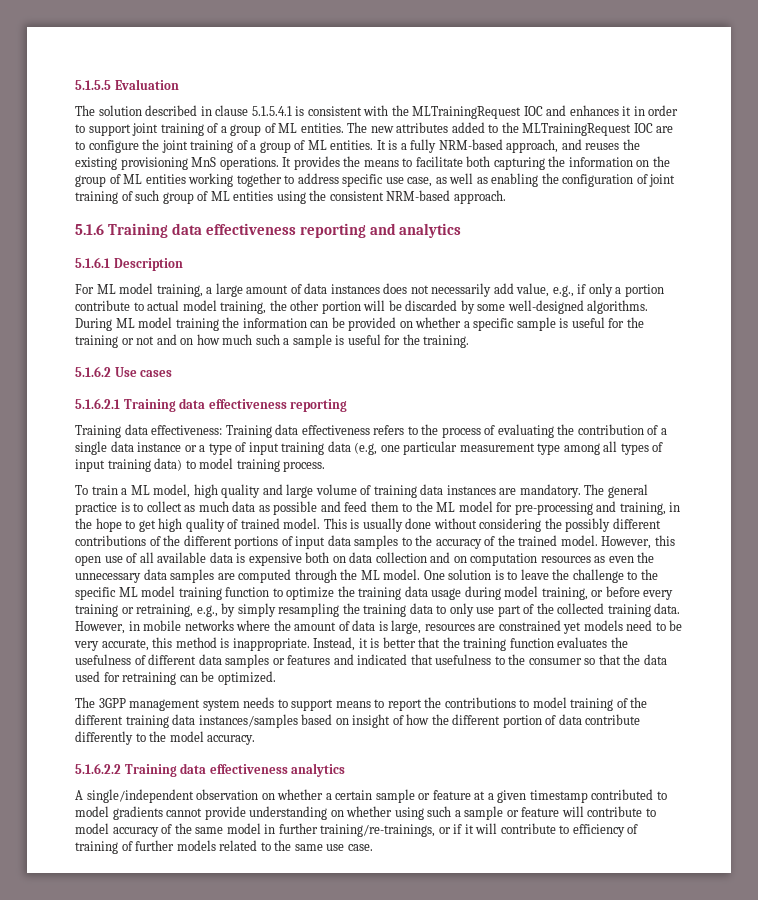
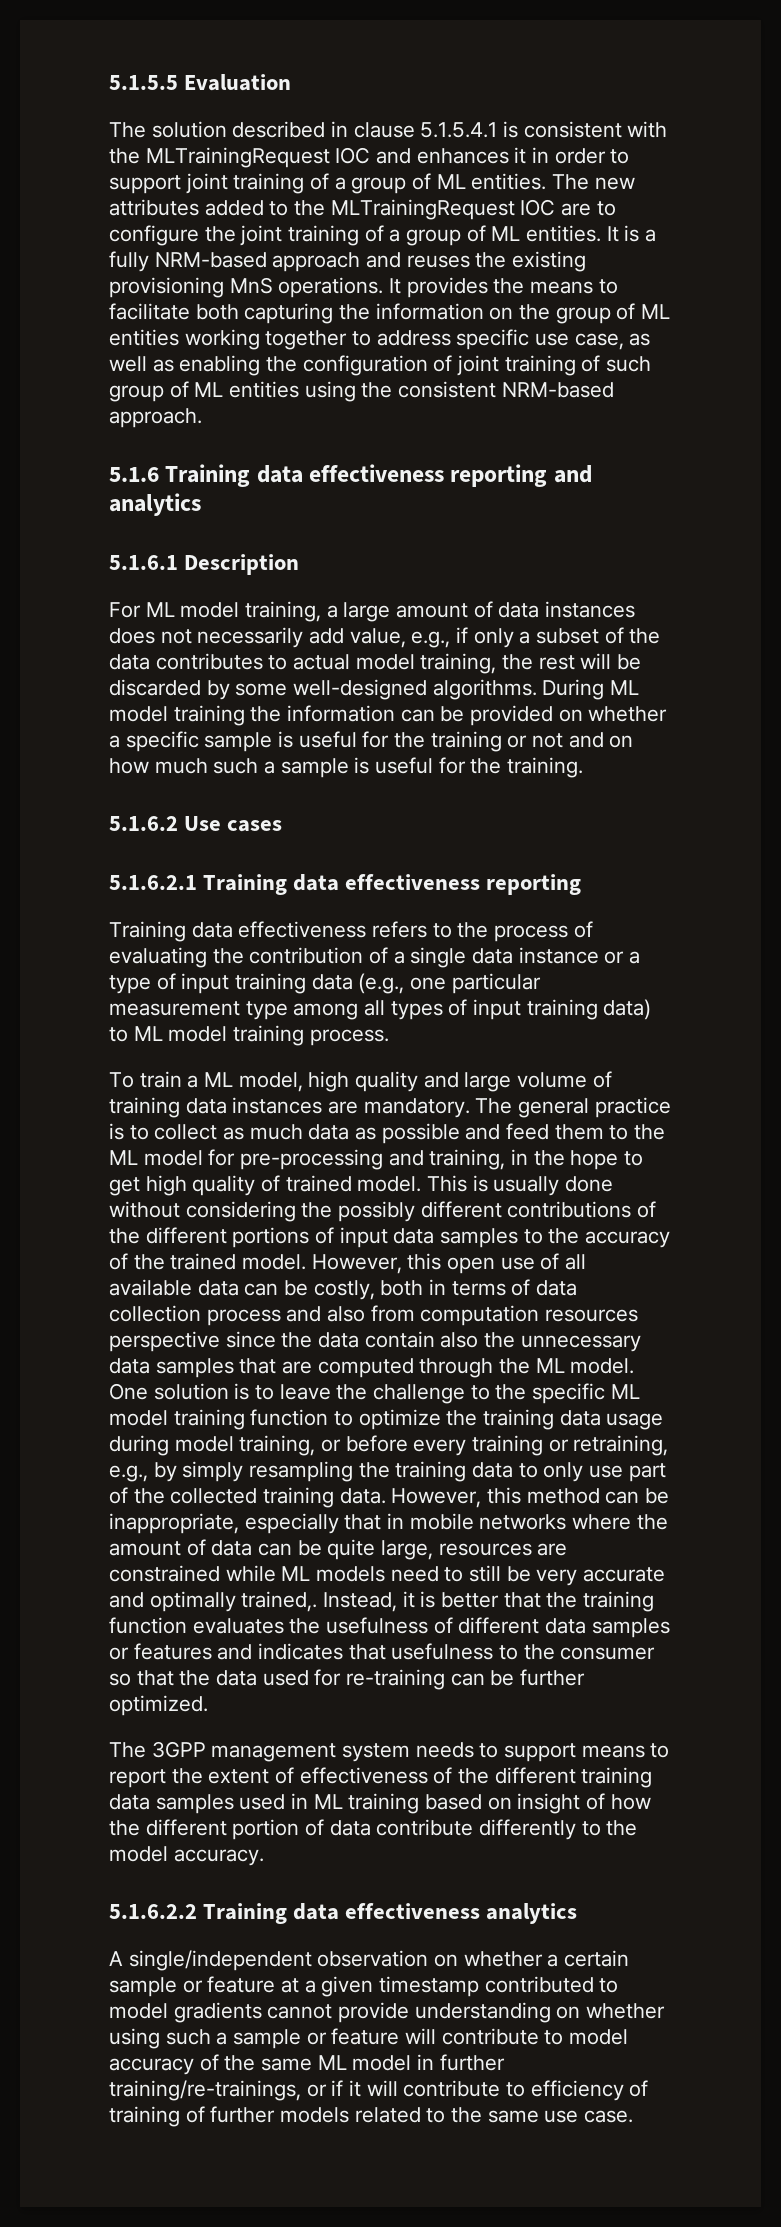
- It is a fully NRM-based approach, and reuses the existing provisioning MnS operations.
+ It is a fully NRM-based approach and reuses the existing provisioning MnS operations.
- For ML model training, a large amount of data instances does not necessarily add value, e.g., if only a portion contribute to actual model training, the other portion will be discarded by some well-designed algorithms.
+ For ML model training, a large amount of data instances does not necessarily add value, e.g., if only a subset of the data contributes to actual model training, the rest will be discarded by some well-designed algorithms.
- Training data effectiveness: Training data effectiveness refers to the process of evaluating the contribution of a single data instance or a type of input training data (e.g, one particular measurement type among all types of input training data) to model training process.
+ Training data effectiveness refers to the process of evaluating the contribution of a single data instance or a type of input training data (e.g., one particular measurement type among all types of input training data) to ML model training process.
- However, this open use of all available data is expensive both on data collection and on computation resources as even the unnecessary data samples are computed through the ML model.
+ However, this open use of all available data can be costly, both in terms of data collection process and also from computation resources perspective since the data contain also the unnecessary data samples that are computed through the ML model.
- However, in mobile networks where the amount of data is large, resources are constrained yet models need to be very accurate, this method is inappropriate.
+ However, this method can be inappropriate, especially that in mobile networks where the amount of data can be quite large, resources are constrained while ML models need to still be very accurate and optimally trained,.
- Instead, it is better that the training function evaluates the usefulness of different data samples or features and indicated that usefulness to the consumer so that the data used for retraining can be optimized.
+ Instead, it is better that the training function evaluates the usefulness of different data samples or features and indicates that usefulness to the consumer so that the data used for re-training can be further optimized.
- The 3GPP management system needs to support means to report the contributions to model training of the different training data instances/samples based on insight of how the different portion of data contribute differently to the model accuracy.
+ The 3GPP management system needs to support means to report the extent of effectiveness of the different training data samples used in ML training based on insight of how the different portion of data contribute differently to the model accuracy.
- A single/independent observation on whether a certain sample or feature at a given timestamp contributed to model gradients cannot provide understanding on whether using such a sample or feature will contribute to model accuracy of the same model in further training/re-trainings, or if it will contribute to efficiency of training of further models related to the same use case.
+ A single/independent observation on whether a certain sample or feature at a given timestamp contributed to model gradients cannot provide understanding on whether using such a sample or feature will contribute to model accuracy of the same ML model in further training/re-trainings, or if it will contribute to efficiency of training of further models related to the same use case.

